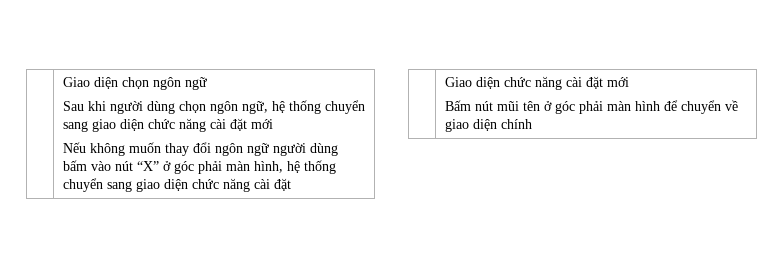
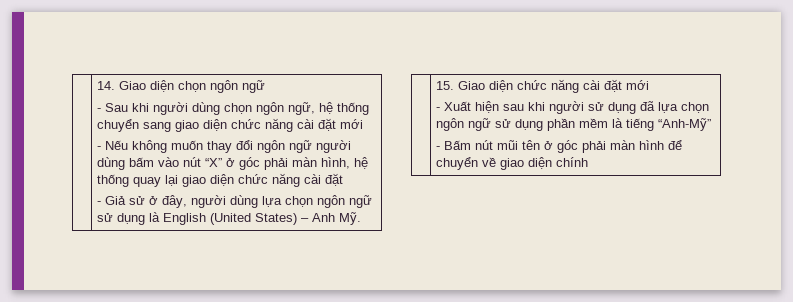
- Giao diện chọn ngôn ngữ
+ 14. Giao diện chọn ngôn ngữ
- Sau khi người dùng chọn ngôn ngữ, hệ thống chuyển sang giao diện chức năng cài đặt mới
+ - Sau khi người dùng chọn ngôn ngữ, hệ thống chuyển sang giao diện chức năng cài đặt mới
- Nếu không muốn thay đổi ngôn ngữ người dùng bấm vào nút “X” ở góc phải màn hình, hệ thống chuyển sang giao diện chức năng cài đặt
- | Giao diện chức năng cài đặt mới
- Bấm nút mũi tên ở góc phải màn hình để chuyển về giao diện chính
+ - Nếu không muốn thay đổi ngôn ngữ người dùng bấm vào nút “X” ở góc phải màn hình, hệ thống quay lại giao diện chức năng cài đặt
+ - Giả sử ở đây, người dùng lựa chọn ngôn ngữ sử dụng là English (United States) – Anh Mỹ.
+ | 15. Giao diện chức năng cài đặt mới
+ - Xuất hiện sau khi người sử dụng đã lựa chọn ngôn ngữ sử dụng phần mềm là tiếng “Anh-Mỹ”
+ - Bấm nút mũi tên ở góc phải màn hình để chuyển về giao diện chính

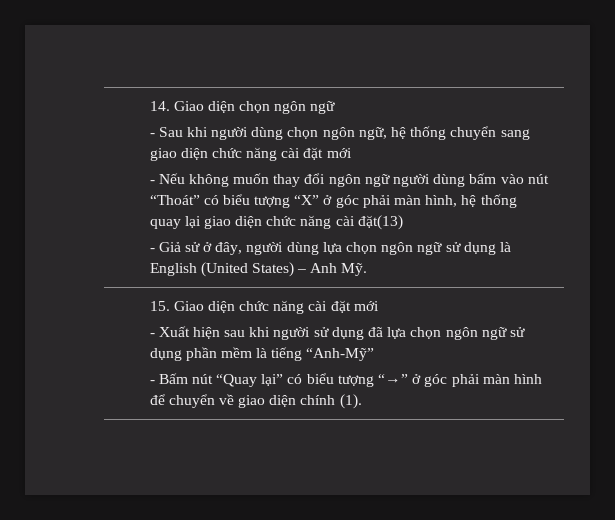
- - Nếu không muốn thay đổi ngôn ngữ người dùng bấm vào nút “X” ở góc phải màn hình, hệ thống quay lại giao diện chức năng cài đặt
+ - Nếu không muốn thay đổi ngôn ngữ người dùng bấm vào nút “Thoát” có biểu tượng “X” ở góc phải màn hình, hệ thống quay lại giao diện chức năng cài đặt(13)
- - Bấm nút mũi tên ở góc phải màn hình để chuyển về giao diện chính
+ - Bấm nút “Quay lại” có biểu tượng “→” ở góc phải màn hình để chuyển về giao diện chính (1).

